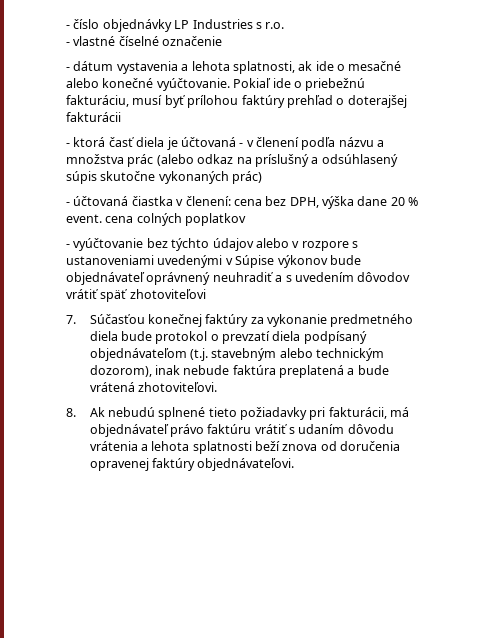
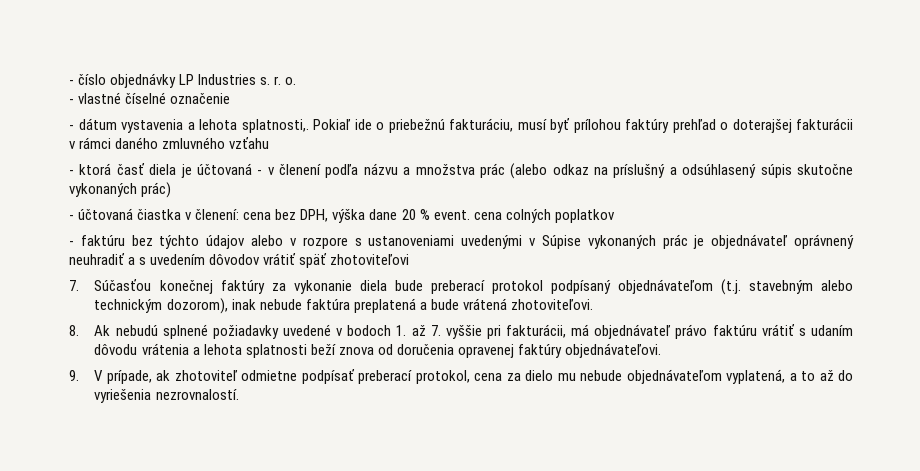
- ‐ číslo objednávky LP Industries s r.o.
+ ‐ číslo objednávky LP Industries s. r. o.
- ‐ dátum vystavenia a lehota splatnosti, ak ide o mesačné alebo konečné vyúčtovanie.
+ ‐ dátum vystavenia a lehota splatnosti,.
- Pokiaľ ide o priebežnú fakturáciu, musí byť prílohou faktúry prehľad o doterajšej fakturácii
+ Pokiaľ ide o priebežnú fakturáciu, musí byť prílohou faktúry prehľad o doterajšej fakturácii v rámci daného zmluvného vzťahu
- ‐ vyúčtovanie bez týchto údajov alebo v rozpore s ustanoveniami uvedenými v Súpise výkonov bude objednávateľ oprávnený neuhradiť a s uvedením dôvodov vrátiť späť zhotoviteľovi
+ ‐ faktúru bez týchto údajov alebo v rozpore s ustanoveniami uvedenými v Súpise vykonaných prác je objednávateľ oprávnený neuhradiť a s uvedením dôvodov vrátiť späť zhotoviteľovi
- 7. Súčasťou konečnej faktúry za vykonanie predmetného diela bude protokol o prevzatí diela podpísaný objednávateľom (t.j. stavebným alebo technickým dozorom), inak nebude faktúra preplatená a bude vrátená zhotoviteľovi.
+ 7. Súčasťou konečnej faktúry za vykonanie diela bude preberací protokol podpísaný objednávateľom (t.j. stavebným alebo technickým dozorom), inak nebude faktúra preplatená a bude vrátená zhotoviteľovi.
- 8. Ak nebudú splnené tieto požiadavky pri fakturácii, má objednávateľ právo faktúru vrátiť s udaním dôvodu vrátenia a lehota splatnosti beží znova od doručenia opravenej faktúry objednávateľovi.
+ 8. Ak nebudú splnené požiadavky uvedené v bodoch 1. až 7. vyššie pri fakturácii, má objednávateľ právo faktúru vrátiť s udaním dôvodu vrátenia a lehota splatnosti beží znova od doručenia opravenej faktúry objednávateľovi.
+ 9. V prípade, ak zhotoviteľ odmietne podpísať preberací protokol, cena za dielo mu nebude objednávateľom vyplatená, a to až do vyriešenia nezrovnalostí.

